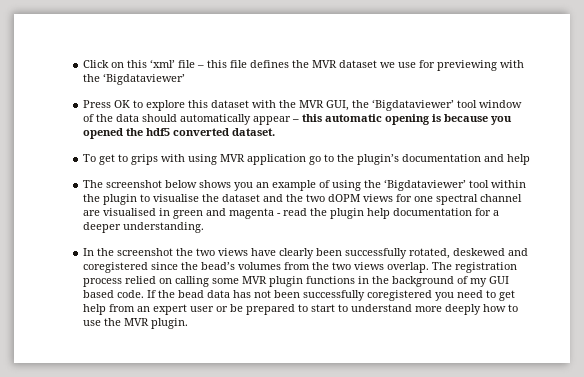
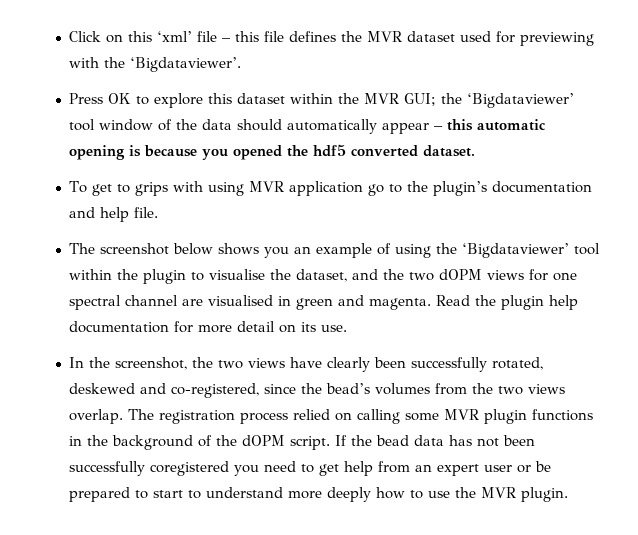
- Click on this ‘xml’ file – this file defines the MVR dataset we use for previewing with the ‘Bigdataviewer’
+ Click on this ‘xml’ file – this file defines the MVR dataset used for previewing with the ‘Bigdataviewer’.
- Press OK to explore this dataset with the MVR GUI, the ‘Bigdataviewer’ tool window of the data should automatically appear – this automatic opening is because you opened the hdf5 converted dataset.
+ Press OK to explore this dataset within the MVR GUI; the ‘Bigdataviewer’ tool window of the data should automatically appear – this automatic opening is because you opened the hdf5 converted dataset.
- To get to grips with using MVR application go to the plugin’s documentation and help
+ To get to grips with using MVR application go to the plugin’s documentation and help file.
- The screenshot below shows you an example of using the ‘Bigdataviewer’ tool within the plugin to visualise the dataset and the two dOPM views for one spectral channel are visualised in green and magenta - read the plugin help documentation for a deeper understanding.
+ The screenshot below shows you an example of using the ‘Bigdataviewer’ tool within the plugin to visualise the dataset, and the two dOPM views for one spectral channel are visualised in green and magenta. Read the plugin help documentation for more detail on its use.
- In the screenshot the two views have clearly been successfully rotated, deskewed and coregistered since the bead’s volumes from the two views overlap.
+ In the screenshot, the two views have clearly been successfully rotated, deskewed and co-registered, since the bead’s volumes from the two views overlap.
- The registration process relied on calling some MVR plugin functions in the background of my GUI based code.
+ The registration process relied on calling some MVR plugin functions in the background of the dOPM script.

